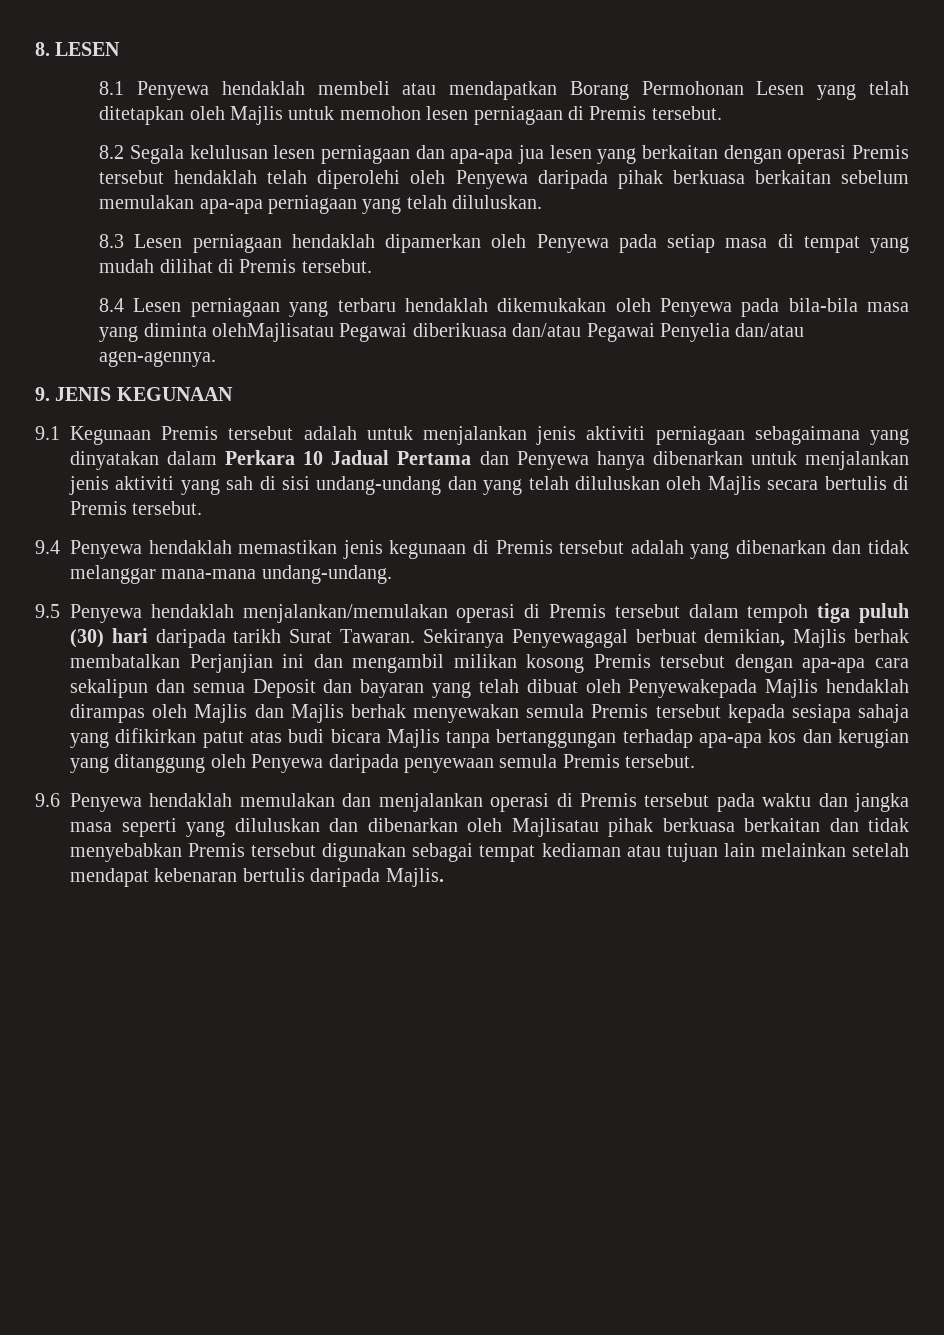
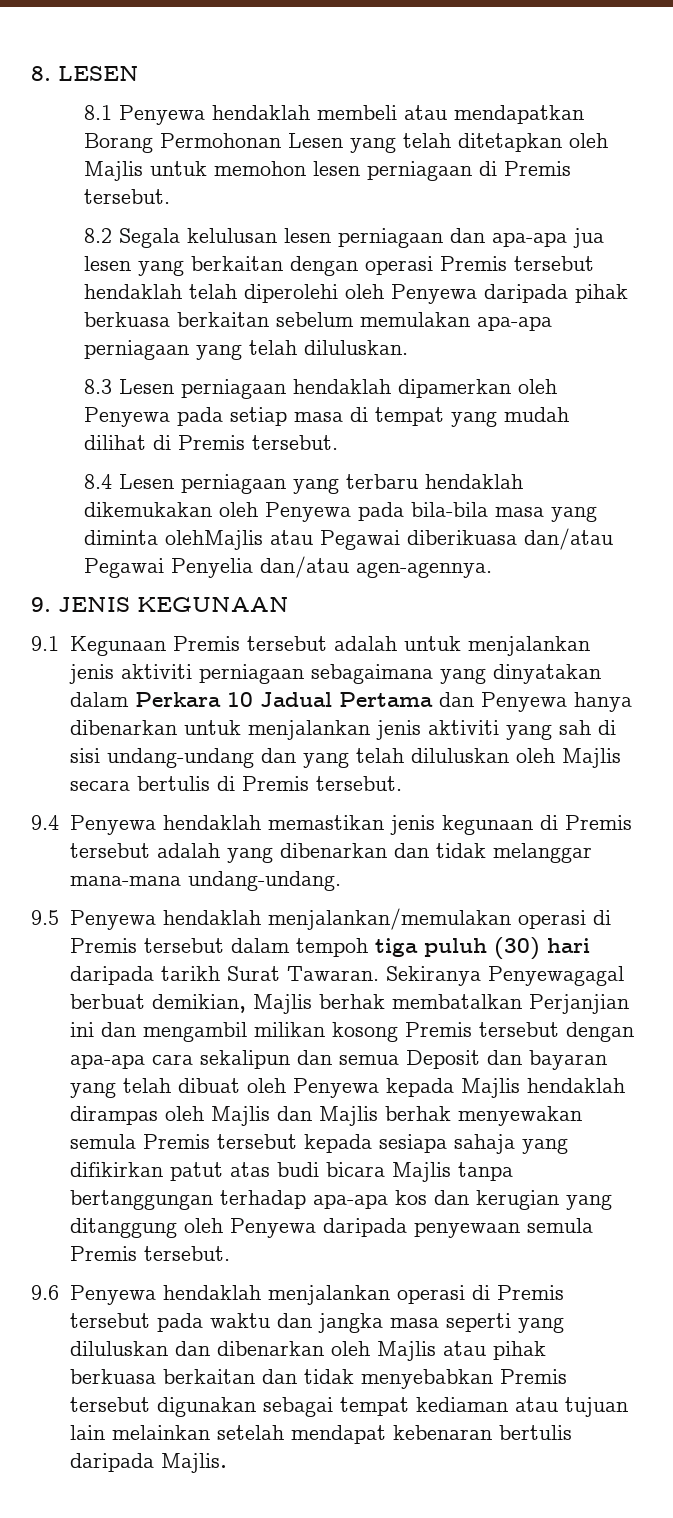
- 8.4 Lesen perniagaan yang terbaru hendaklah dikemukakan oleh Penyewa pada bila-bila masa yang diminta olehMajlisatau Pegawai diberikuasa dan/atau Pegawai Penyelia dan/atau agen-agennya.
+ 8.4 Lesen perniagaan yang terbaru hendaklah dikemukakan oleh Penyewa pada bila-bila masa yang diminta olehMajlis atau Pegawai diberikuasa dan/atau Pegawai Penyelia dan/atau agen-agennya.
- Sekiranya Penyewagagal berbuat demikian, Majlis berhak membatalkan Perjanjian ini dan mengambil milikan kosong Premis tersebut dengan apa-apa cara sekalipun dan semua Deposit dan bayaran yang telah dibuat oleh Penyewakepada Majlis hendaklah dirampas oleh Majlis dan Majlis berhak menyewakan semula Premis tersebut kepada sesiapa sahaja yang difikirkan patut atas budi bicara Majlis tanpa bertanggungan terhadap apa-apa kos dan kerugian yang ditanggung oleh Penyewa daripada penyewaan semula Premis tersebut.
+ Sekiranya Penyewagagal berbuat demikian, Majlis berhak membatalkan Perjanjian ini dan mengambil milikan kosong Premis tersebut dengan apa-apa cara sekalipun dan semua Deposit dan bayaran yang telah dibuat oleh Penyewa kepada Majlis hendaklah dirampas oleh Majlis dan Majlis berhak menyewakan semula Premis tersebut kepada sesiapa sahaja yang difikirkan patut atas budi bicara Majlis tanpa bertanggungan terhadap apa-apa kos dan kerugian yang ditanggung oleh Penyewa daripada penyewaan semula Premis tersebut.
- 9.6 Penyewa hendaklah memulakan dan menjalankan operasi di Premis tersebut pada waktu dan jangka masa seperti yang diluluskan dan dibenarkan oleh Majlisatau pihak berkuasa berkaitan dan tidak menyebabkan Premis tersebut digunakan sebagai tempat kediaman atau tujuan lain melainkan setelah mendapat kebenaran bertulis daripada Majlis.
+ 9.6 Penyewa hendaklah menjalankan operasi di Premis tersebut pada waktu dan jangka masa seperti yang diluluskan dan dibenarkan oleh Majlis atau pihak berkuasa berkaitan dan tidak menyebabkan Premis tersebut digunakan sebagai tempat kediaman atau tujuan lain melainkan setelah mendapat kebenaran bertulis daripada Majlis.

